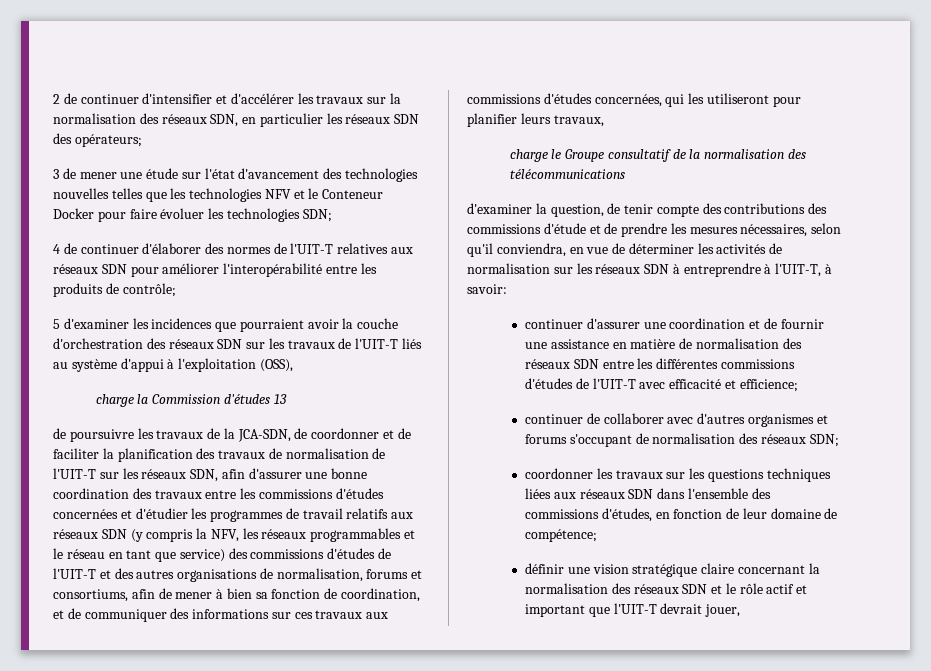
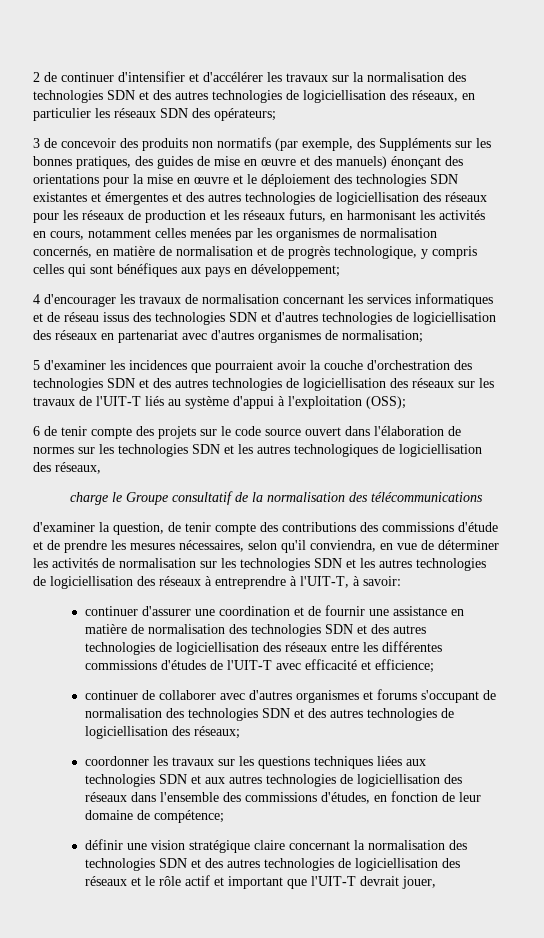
- 2 de continuer d'intensifier et d'accélérer les travaux sur la normalisation des réseaux SDN, en particulier les réseaux SDN des opérateurs;
+ 2 de continuer d'intensifier et d'accélérer les travaux sur la normalisation des technologies SDN et des autres technologies de logiciellisation des réseaux, en particulier les réseaux SDN des opérateurs;
- 3 de mener une étude sur l'état d'avancement des technologies nouvelles telles que les technologies NFV et le Conteneur Docker pour faire évoluer les technologies SDN;
- 4 de continuer d'élaborer des normes de l'UIT-T relatives aux réseaux SDN pour améliorer l'interopérabilité entre les produits de contrôle;
+ 3 de concevoir des produits non normatifs (par exemple, des Suppléments sur les bonnes pratiques, des guides de mise en œuvre et des manuels) énonçant des orientations pour la mise en œuvre et le déploiement des technologies SDN existantes et émergentes et des autres technologies de logiciellisation des réseaux pour les réseaux de production et les réseaux futurs, en harmonisant les activités en cours, notamment celles menées par les organismes de normalisation concernés, en matière de normalisation et de progrès technologique, y compris celles qui sont bénéfiques aux pays en développement;
+ 4 d'encourager les travaux de normalisation concernant les services informatiques et de réseau issus des technologies SDN et d'autres technologies de logiciellisation des réseaux en partenariat avec d'autres organismes de normalisation;
- 5 d'examiner les incidences que pourraient avoir la couche d'orchestration des réseaux SDN sur les travaux de l'UIT-T liés au système d'appui à l'exploitation (OSS),
- charge la Commission d'études 13
- de poursuivre les travaux de la JCA-SDN, de coordonner et de faciliter la planification des travaux de normalisation de l'UIT-T sur les réseaux SDN, afin d'assurer une bonne coordination des travaux entre les commissions d'études concernées et d'étudier les programmes de travail relatifs aux réseaux SDN (y compris la NFV, les réseaux programmables et le réseau en tant que service) des commissions d'études de l'UIT-T et des autres organisations de normalisation, forums et consortiums, afin de mener à bien sa fonction de coordination, et de communiquer des informations sur ces travaux aux commissions d'études concernées, qui les utiliseront pour planifier leurs travaux,
+ 5 d'examiner les incidences que pourraient avoir la couche d'orchestration des technologies SDN et des autres technologies de logiciellisation des réseaux sur les travaux de l'UIT-T liés au système d'appui à l'exploitation (OSS);
+ 6 de tenir compte des projets sur le code source ouvert dans l'élaboration de normes sur les technologies SDN et les autres technologiques de logiciellisation des réseaux,
- d'examiner la question, de tenir compte des contributions des commissions d'étude et de prendre les mesures nécessaires, selon qu'il conviendra, en vue de déterminer les activités de normalisation sur les réseaux SDN à entreprendre à l'UIT-T, à savoir:
+ d'examiner la question, de tenir compte des contributions des commissions d'étude et de prendre les mesures nécessaires, selon qu'il conviendra, en vue de déterminer les activités de normalisation sur les technologies SDN et les autres technologies de logiciellisation des réseaux à entreprendre à l'UIT-T, à savoir:
- continuer d'assurer une coordination et de fournir une assistance en matière de normalisation des réseaux SDN entre les différentes commissions d'études de l'UIT-T avec efficacité et efficience;
+ continuer d'assurer une coordination et de fournir une assistance en matière de normalisation des technologies SDN et des autres technologies de logiciellisation des réseaux entre les différentes commissions d'études de l'UIT-T avec efficacité et efficience;
- continuer de collaborer avec d'autres organismes et forums s'occupant de normalisation des réseaux SDN;
+ continuer de collaborer avec d'autres organismes et forums s'occupant de normalisation des technologies SDN et des autres technologies de logiciellisation des réseaux;
- coordonner les travaux sur les questions techniques liées aux réseaux SDN dans l'ensemble des commissions d'études, en fonction de leur domaine de compétence;
+ coordonner les travaux sur les questions techniques liées aux technologies SDN et aux autres technologies de logiciellisation des réseaux dans l'ensemble des commissions d'études, en fonction de leur domaine de compétence;
- définir une vision stratégique claire concernant la normalisation des réseaux SDN et le rôle actif et important que l'UIT-T devrait jouer,
+ définir une vision stratégique claire concernant la normalisation des technologies SDN et des autres technologies de logiciellisation des réseaux et le rôle actif et important que l'UIT-T devrait jouer,

